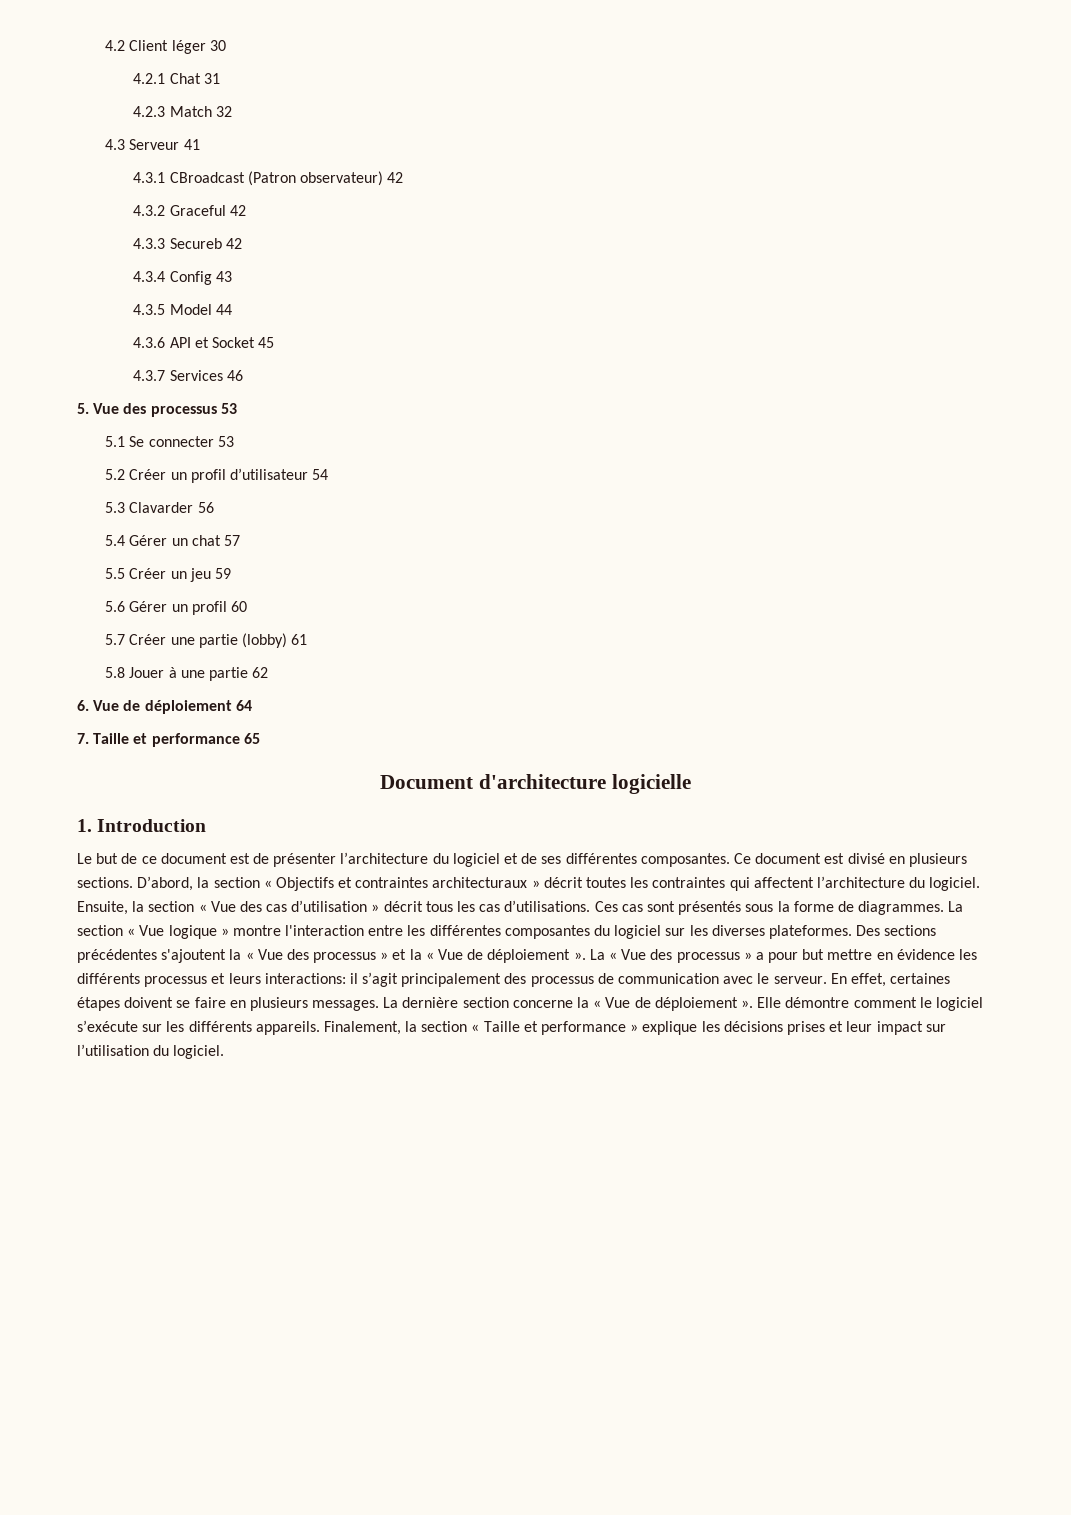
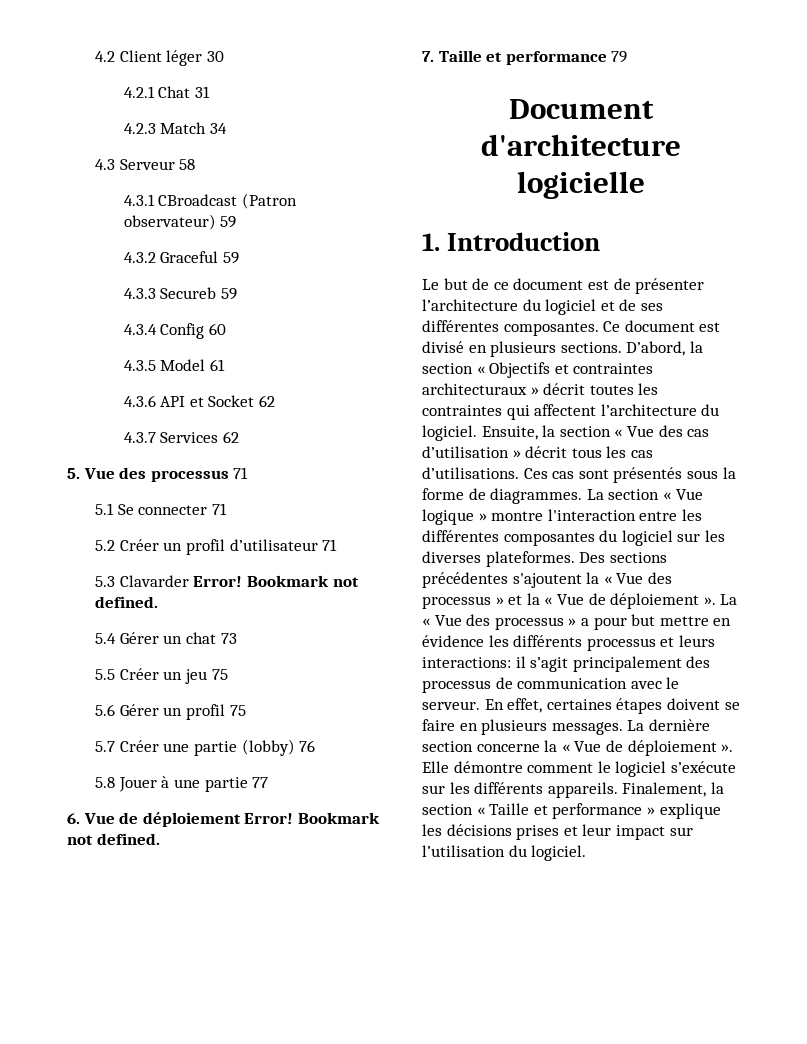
- 4.2.3 Match 32
+ 4.2.3 Match 34
- 4.3 Serveur 41
+ 4.3 Serveur 58
- 4.3.1 CBroadcast (Patron observateur) 42
+ 4.3.1 CBroadcast (Patron observateur) 59
- 4.3.2 Graceful 42
+ 4.3.2 Graceful 59
- 4.3.3 Secureb 42
+ 4.3.3 Secureb 59
- 4.3.4 Config 43
+ 4.3.4 Config 60
- 4.3.5 Model 44
+ 4.3.5 Model 61
- 4.3.6 API et Socket 45
+ 4.3.6 API et Socket 62
- 4.3.7 Services 46
+ 4.3.7 Services 62
- 5. Vue des processus 53
+ 5. Vue des processus 71
- 5.1 Se connecter 53
+ 5.1 Se connecter 71
- 5.2 Créer un profil d’utilisateur 54
+ 5.2 Créer un profil d’utilisateur 71
- 5.3 Clavarder 56
+ 5.3 Clavarder Error! Bookmark not defined.
- 5.4 Gérer un chat 57
+ 5.4 Gérer un chat 73
- 5.5 Créer un jeu 59
+ 5.5 Créer un jeu 75
- 5.6 Gérer un profil 60
+ 5.6 Gérer un profil 75
- 5.7 Créer une partie (lobby) 61
+ 5.7 Créer une partie (lobby) 76
- 5.8 Jouer à une partie 62
+ 5.8 Jouer à une partie 77
- 6. Vue de déploiement 64
+ 6. Vue de déploiement Error! Bookmark not defined.
- 7. Taille et performance 65
+ 7. Taille et performance 79

